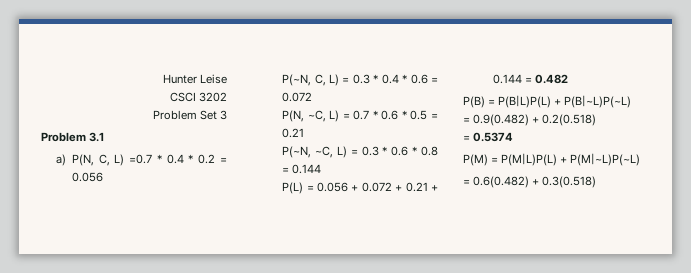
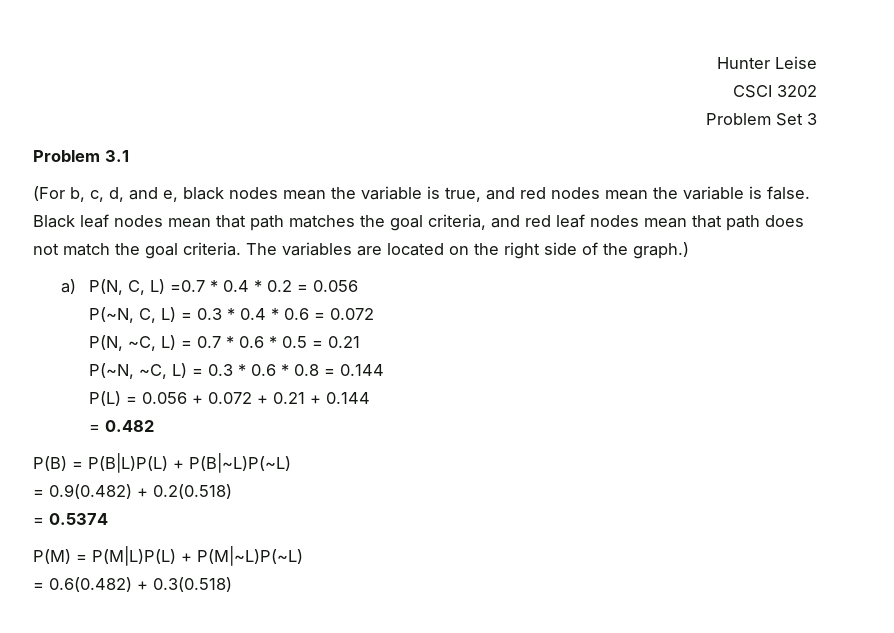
+ (For b, c, d, and e, black nodes mean the variable is true, and red nodes mean the variable is false. Black leaf nodes mean that path matches the goal criteria, and red leaf nodes mean that path does not match the goal criteria. The variables are located on the right side of the graph.)
- P(L) = 0.056 + 0.072 + 0.21 + 0.144 = 0.482
+ P(L) = 0.056 + 0.072 + 0.21 + 0.144
+ = 0.482

